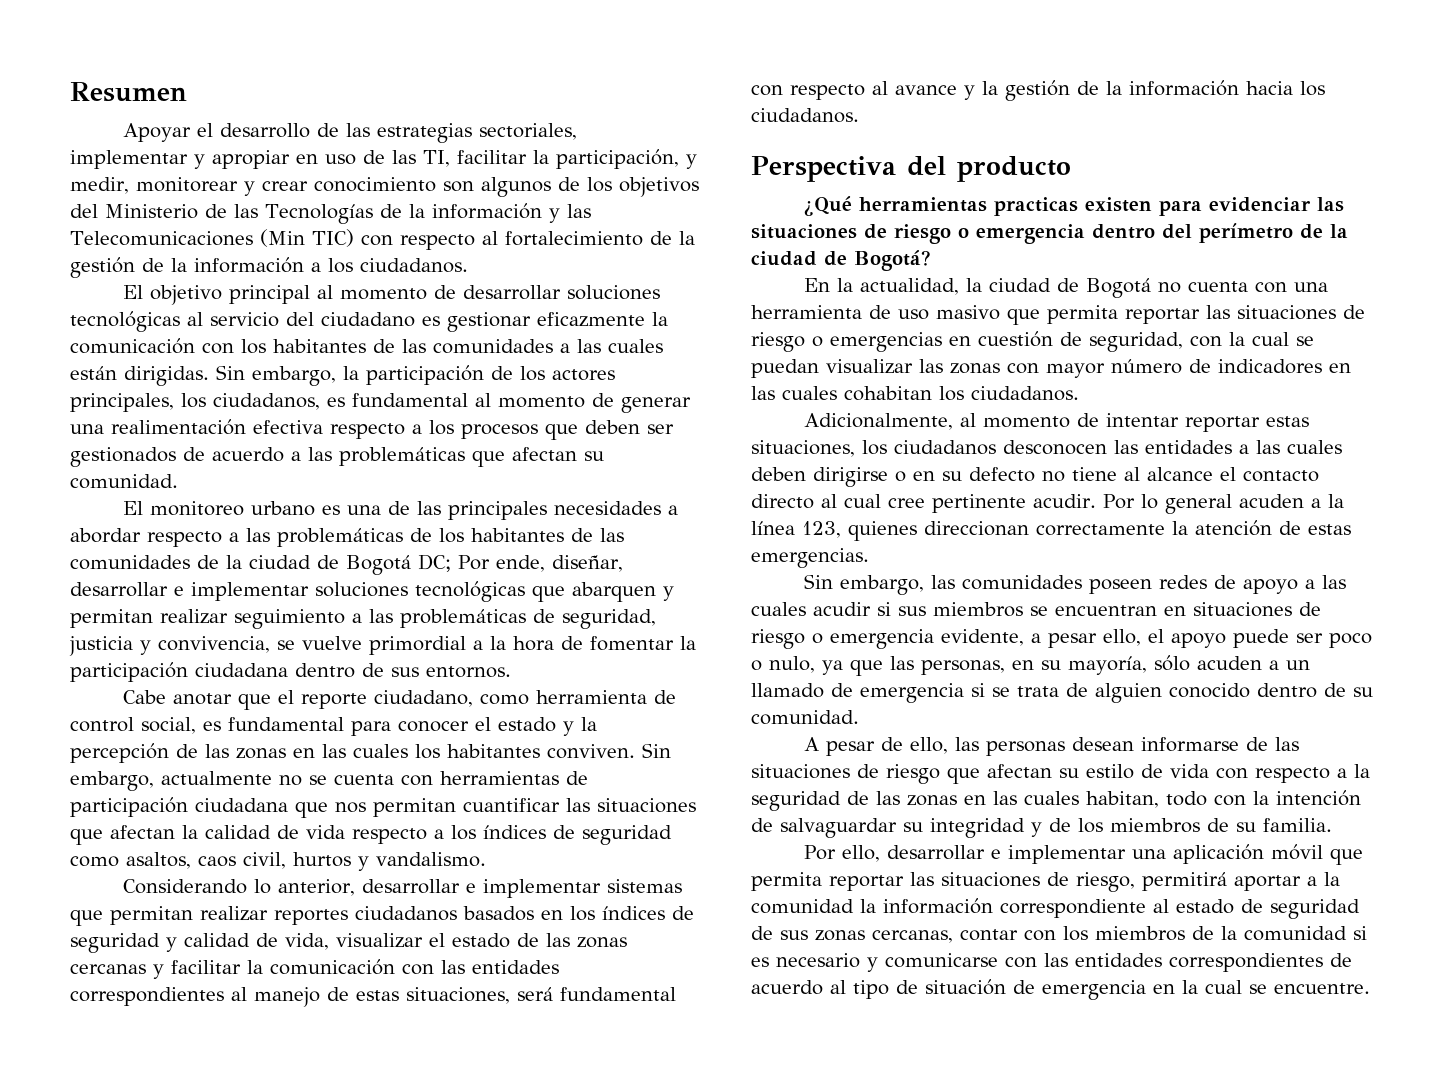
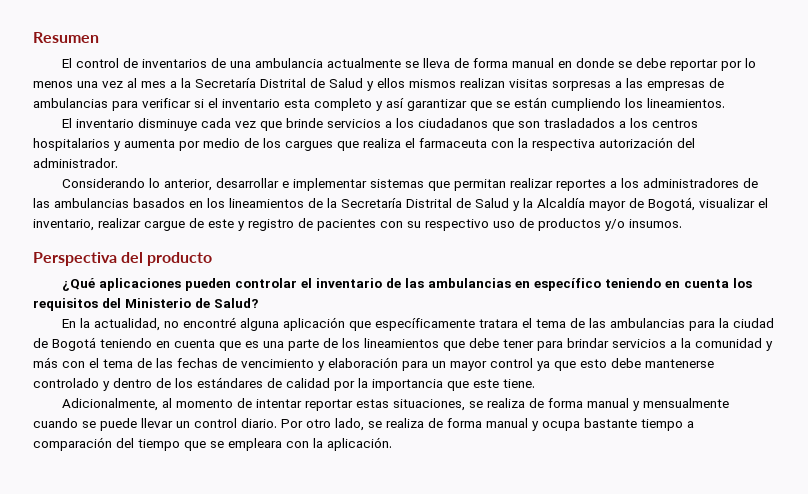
- Apoyar el desarrollo de las estrategias sectoriales, implementar y apropiar en uso de las TI, facilitar la participación, y medir, monitorear y crear conocimiento son algunos de los objetivos del Ministerio de las Tecnologías de la información y las Telecomunicaciones (Min TIC) con respecto al fortalecimiento de la gestión de la información a los ciudadanos.
- El objetivo principal al momento de desarrollar soluciones tecnológicas al servicio del ciudadano es gestionar eficazmente la comunicación con los habitantes de las comunidades a las cuales están dirigidas. Sin embargo, la participación de los actores principales, los ciudadanos, es fundamental al momento de generar una realimentación efectiva respecto a los procesos que deben ser gestionados de acuerdo a las problemáticas que afectan su comunidad.
- El monitoreo urbano es una de las principales necesidades a abordar respecto a las problemáticas de los habitantes de las comunidades de la ciudad de Bogotá DC; Por ende, diseñar, desarrollar e implementar soluciones tecnológicas que abarquen y permitan realizar seguimiento a las problemáticas de seguridad, justicia y convivencia, se vuelve primordial a la hora de fomentar la participación ciudadana dentro de sus entornos.
- Cabe anotar que el reporte ciudadano, como herramienta de control social, es fundamental para conocer el estado y la percepción de las zonas en las cuales los habitantes conviven. Sin embargo, actualmente no se cuenta con herramientas de participación ciudadana que nos permitan cuantificar las situaciones que afectan la calidad de vida respecto a los índices de seguridad como asaltos, caos civil, hurtos y vandalismo.
+ El control de inventarios de una ambulancia actualmente se lleva de forma manual en donde se debe reportar por lo menos una vez al mes a la Secretaría Distrital de Salud y ellos mismos realizan visitas sorpresas a las empresas de ambulancias para verificar si el inventario esta completo y así garantizar que se están cumpliendo los lineamientos.
+ El inventario disminuye cada vez que brinde servicios a los ciudadanos que son trasladados a los centros hospitalarios y aumenta por medio de los cargues que realiza el farmaceuta con la respectiva autorización del administrador.
- Considerando lo anterior, desarrollar e implementar sistemas que permitan realizar reportes ciudadanos basados en los índices de seguridad y calidad de vida, visualizar el estado de las zonas cercanas y facilitar la comunicación con las entidades correspondientes al manejo de estas situaciones, será fundamental con respecto al avance y la gestión de la información hacia los ciudadanos.
+ Considerando lo anterior, desarrollar e implementar sistemas que permitan realizar reportes a los administradores de las ambulancias basados en los lineamientos de la Secretaría Distrital de Salud y la Alcaldía mayor de Bogotá, visualizar el inventario, realizar cargue de este y registro de pacientes con su respectivo uso de productos y/o insumos.
  Perspectiva del producto
- ¿Qué herramientas practicas existen para evidenciar las situaciones de riesgo o emergencia dentro del perímetro de la ciudad de Bogotá?
- En la actualidad, la ciudad de Bogotá no cuenta con una herramienta de uso masivo que permita reportar las situaciones de riesgo o emergencias en cuestión de seguridad, con la cual se puedan visualizar las zonas con mayor número de indicadores en las cuales cohabitan los ciudadanos.
+ ¿Qué aplicaciones pueden controlar el inventario de las ambulancias en específico teniendo en cuenta los requisitos del Ministerio de Salud?
+ En la actualidad, no encontré alguna aplicación que específicamente tratara el tema de las ambulancias para la ciudad de Bogotá teniendo en cuenta que es una parte de los lineamientos que debe tener para brindar servicios a la comunidad y más con el tema de las fechas de vencimiento y elaboración para un mayor control ya que esto debe mantenerse controlado y dentro de los estándares de calidad por la importancia que este tiene.
- Adicionalmente, al momento de intentar reportar estas situaciones, los ciudadanos desconocen las entidades a las cuales deben dirigirse o en su defecto no tiene al alcance el contacto directo al cual cree pertinente acudir. Por lo general acuden a la línea 123, quienes direccionan correctamente la atención de estas emergencias.
- Sin embargo, las comunidades poseen redes de apoyo a las cuales acudir si sus miembros se encuentran en situaciones de riesgo o emergencia evidente, a pesar ello, el apoyo puede ser poco o nulo, ya que las personas, en su mayoría, sólo acuden a un llamado de emergencia si se trata de alguien conocido dentro de su comunidad.
- A pesar de ello, las personas desean informarse de las situaciones de riesgo que afectan su estilo de vida con respecto a la seguridad de las zonas en las cuales habitan, todo con la intención de salvaguardar su integridad y de los miembros de su familia.
- Por ello, desarrollar e implementar una aplicación móvil que permita reportar las situaciones de riesgo, permitirá aportar a la comunidad la información correspondiente al estado de seguridad de sus zonas cercanas, contar con los miembros de la comunidad si es necesario y comunicarse con las entidades correspondientes de acuerdo al tipo de situación de emergencia en la cual se encuentre.
+ Adicionalmente, al momento de intentar reportar estas situaciones, se realiza de forma manual y mensualmente cuando se puede llevar un control diario. Por otro lado, se realiza de forma manual y ocupa bastante tiempo a comparación del tiempo que se empleara con la aplicación.

